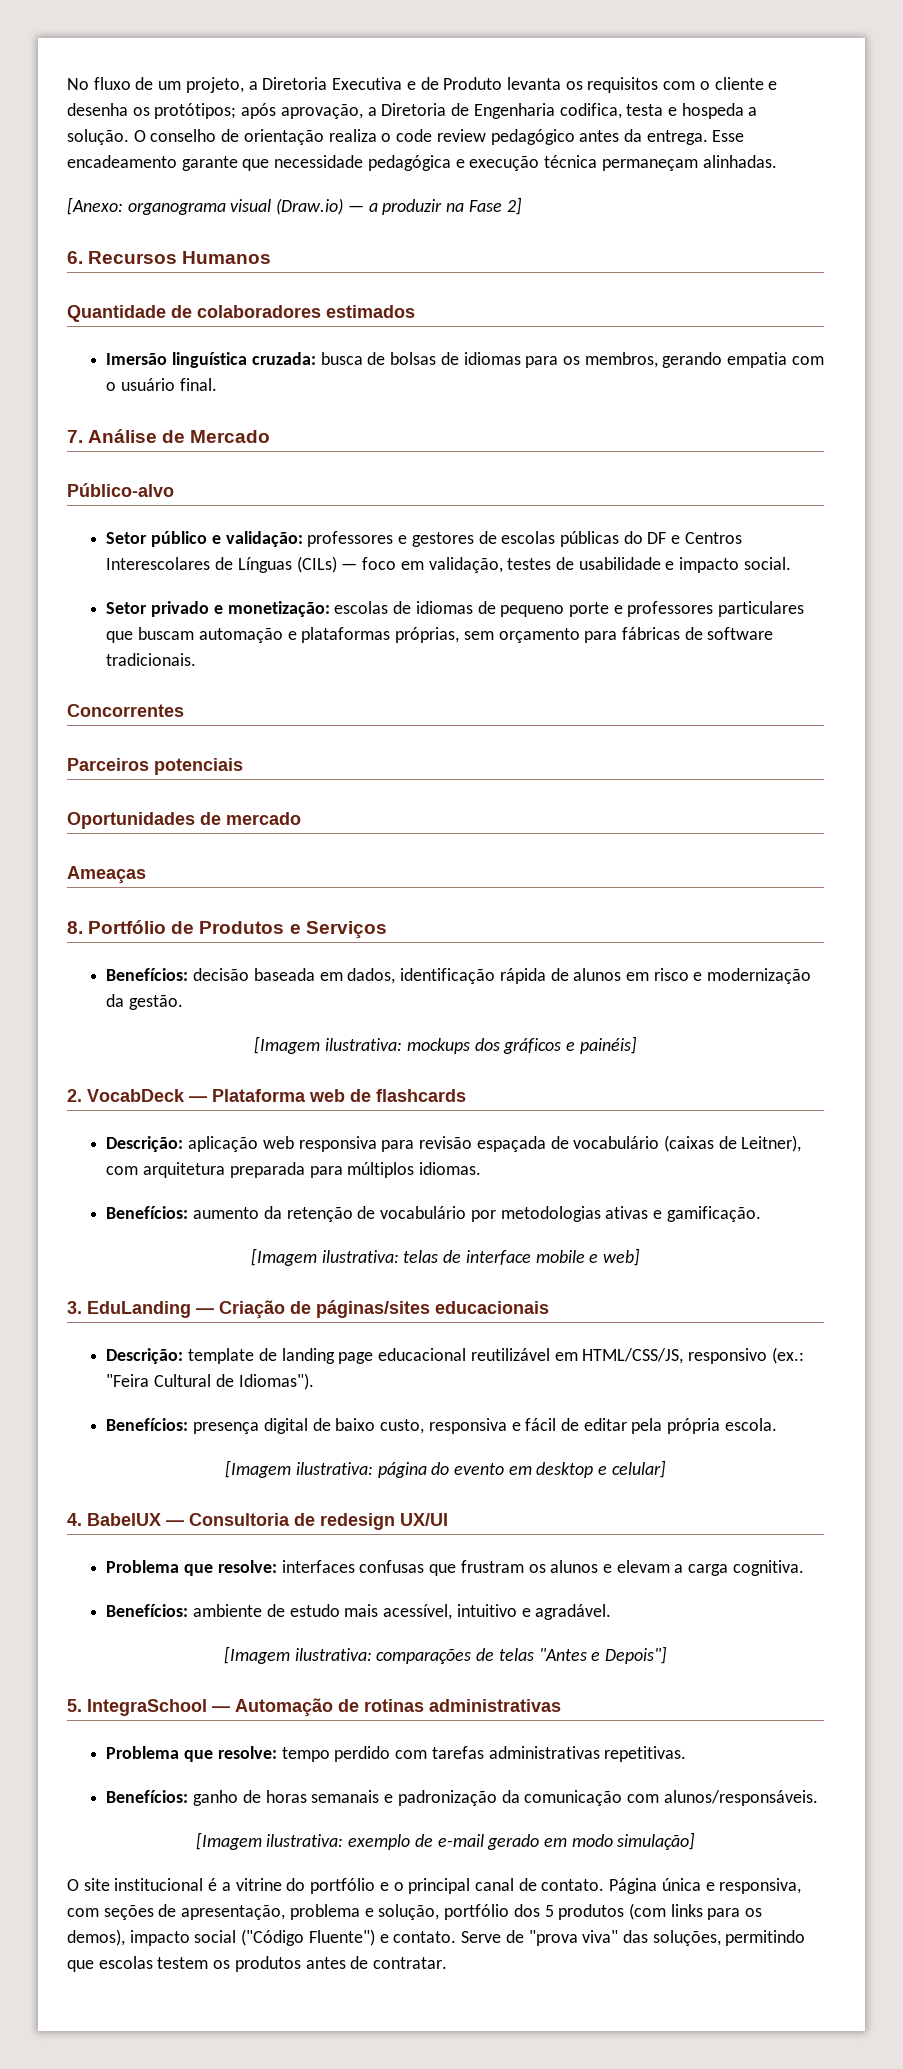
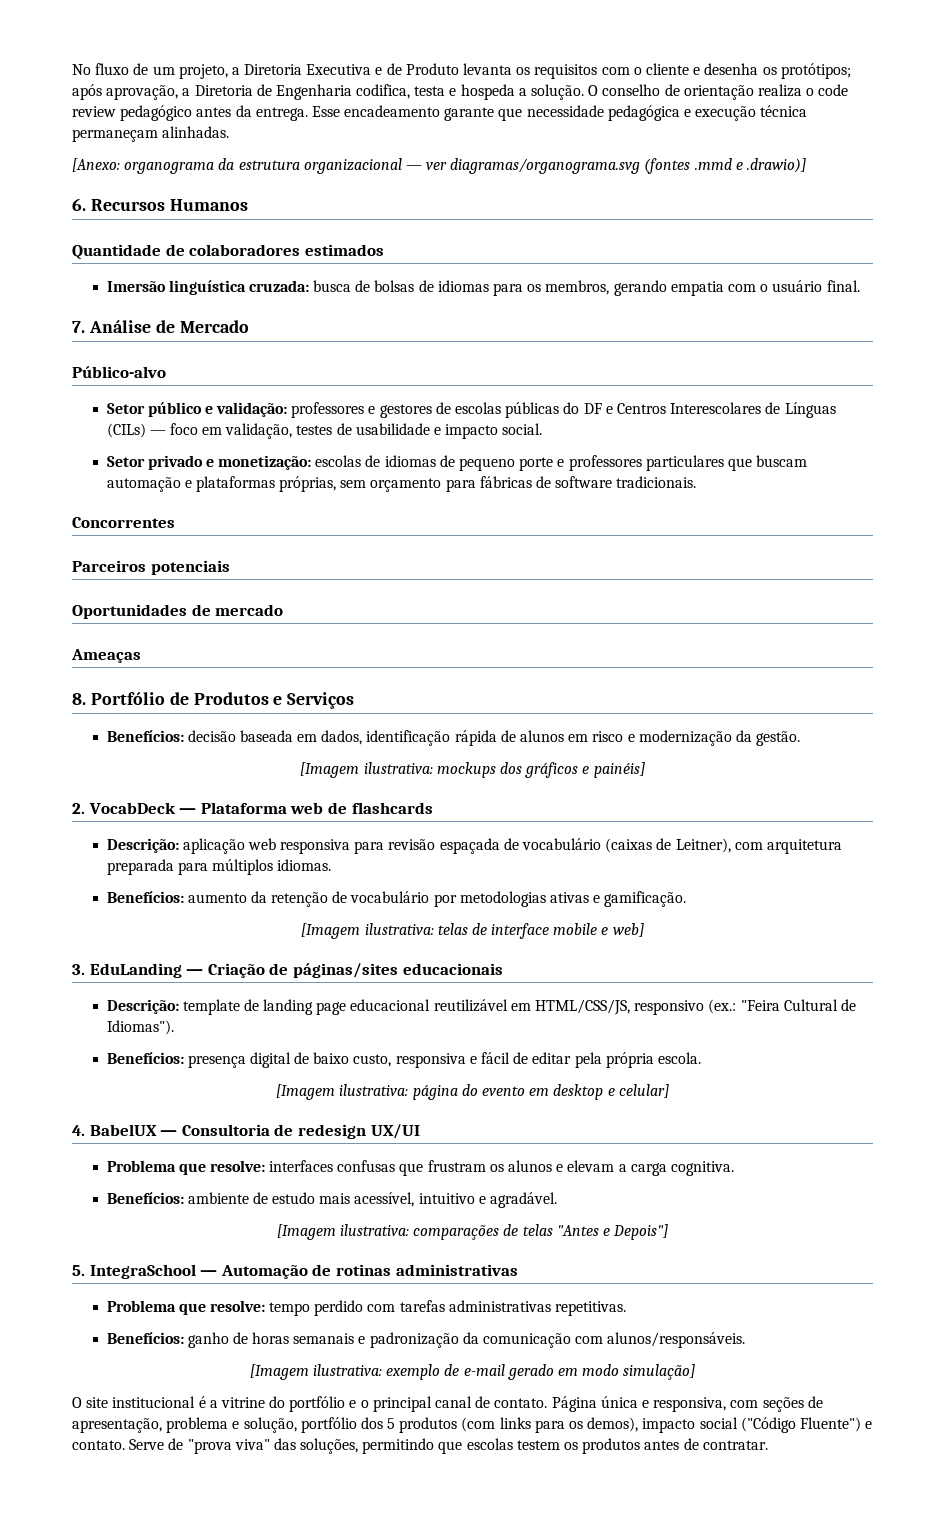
- [Anexo: organograma visual (Draw.io) — a produzir na Fase 2]
+ [Anexo: organograma da estrutura organizacional — ver diagramas/organograma.svg (fontes .mmd e .drawio)]

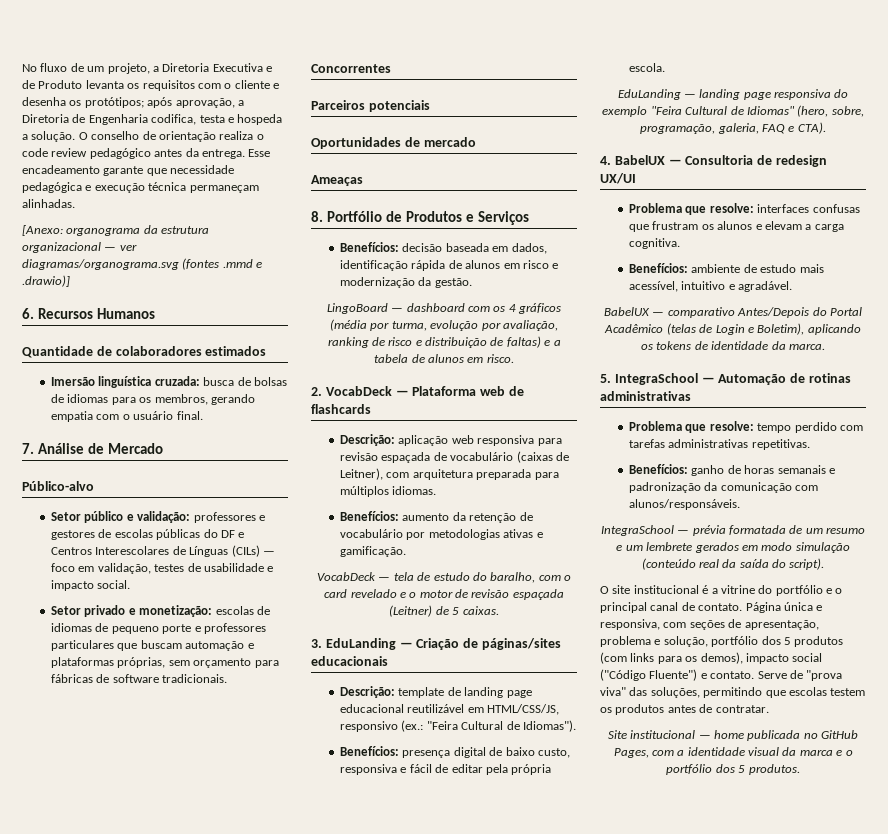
- [Imagem ilustrativa: mockups dos gráficos e painéis]
+ LingoBoard — dashboard com os 4 gráficos (média por turma, evolução por avaliação, ranking de risco e distribuição de faltas) e a tabela de alunos em risco.
- [Imagem ilustrativa: telas de interface mobile e web]
+ VocabDeck — tela de estudo do baralho, com o card revelado e o motor de revisão espaçada (Leitner) de 5 caixas.
- [Imagem ilustrativa: página do evento em desktop e celular]
+ EduLanding — landing page responsiva do exemplo "Feira Cultural de Idiomas" (hero, sobre, programação, galeria, FAQ e CTA).
- [Imagem ilustrativa: comparações de telas "Antes e Depois"]
+ BabelUX — comparativo Antes/Depois do Portal Acadêmico (telas de Login e Boletim), aplicando os tokens de identidade da marca.
- [Imagem ilustrativa: exemplo de e-mail gerado em modo simulação]
+ IntegraSchool — prévia formatada de um resumo e um lembrete gerados em modo simulação (conteúdo real da saída do script).
+ Site institucional — home publicada no GitHub Pages, com a identidade visual da marca e o portfólio dos 5 produtos.

